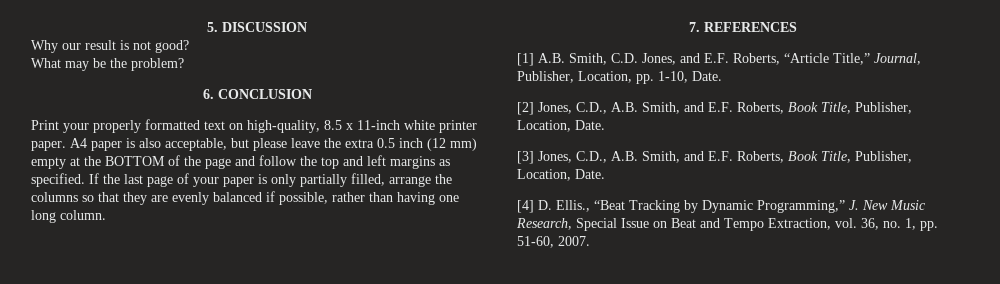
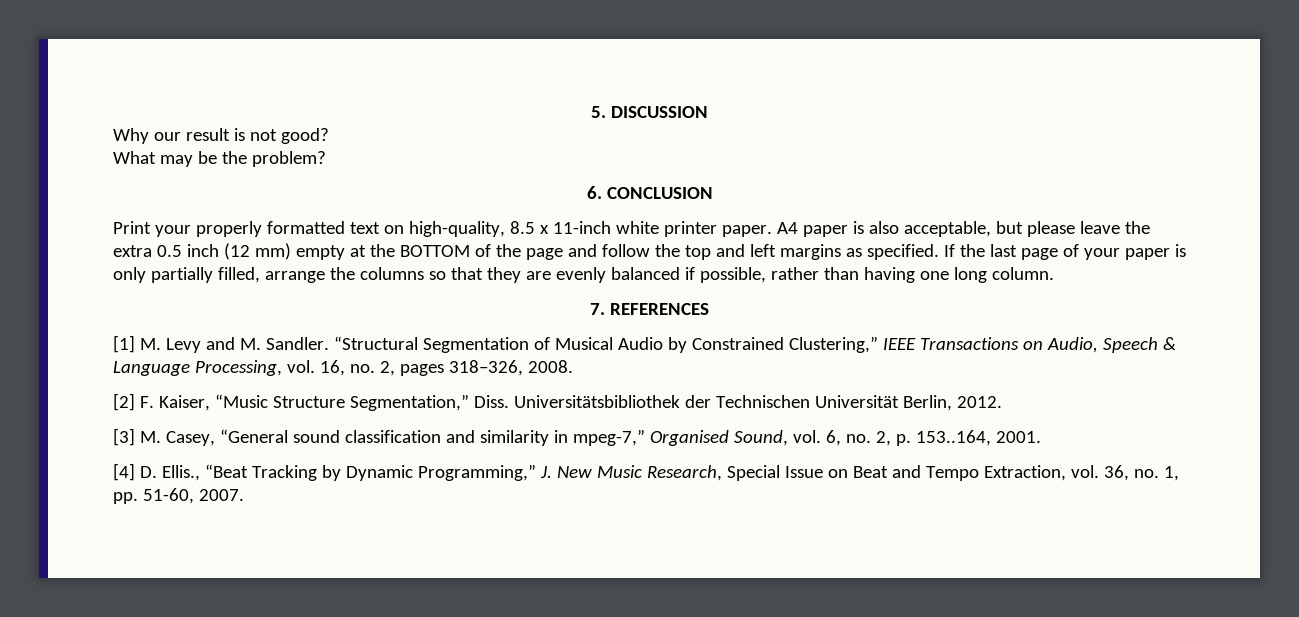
- [1] A.B. Smith, C.D. Jones, and E.F. Roberts, “Article Title,” Journal, Publisher, Location, pp. 1-10, Date.
- [2] Jones, C.D., A.B. Smith, and E.F. Roberts, Book Title, Publisher, Location, Date.
- [3] Jones, C.D., A.B. Smith, and E.F. Roberts, Book Title, Publisher, Location, Date.
+ [1] M. Levy and M. Sandler. “Structural Segmentation of Musical Audio by Constrained Clustering,” IEEE Transactions on Audio, Speech & Language Processing, vol. 16, no. 2, pages 318–326, 2008.
+ [2] F. Kaiser, “Music Structure Segmentation,” Diss. Universitätsbibliothek der Technischen Universität Berlin, 2012.
+ [3] M. Casey, “General sound classification and similarity in mpeg-7,” Organised Sound, vol. 6, no. 2, p. 153..164, 2001.

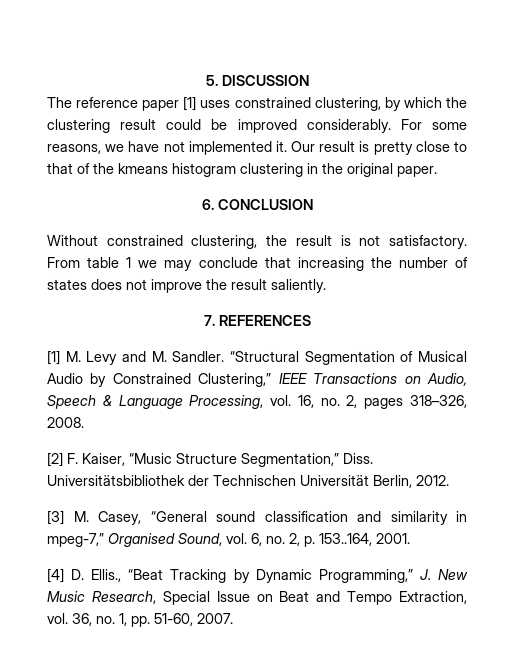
- Why our result is not good?
- What may be the problem?
+ The reference paper [1] uses constrained clustering, by which the clustering result could be improved considerably. For some reasons, we have not implemented it. Our result is pretty close to that of the kmeans histogram clustering in the original paper.
  6. CONCLUSION
- Print your properly formatted text on high-quality, 8.5 x 11-inch white printer paper. A4 paper is also acceptable, but please leave the extra 0.5 inch (12 mm) empty at the BOTTOM of the page and follow the top and left margins as specified. If the last page of your paper is only partially filled, arrange the columns so that they are evenly balanced if possible, rather than having one long column.
+ Without constrained clustering, the result is not satisfactory. From table 1 we may conclude that increasing the number of states does not improve the result saliently.

